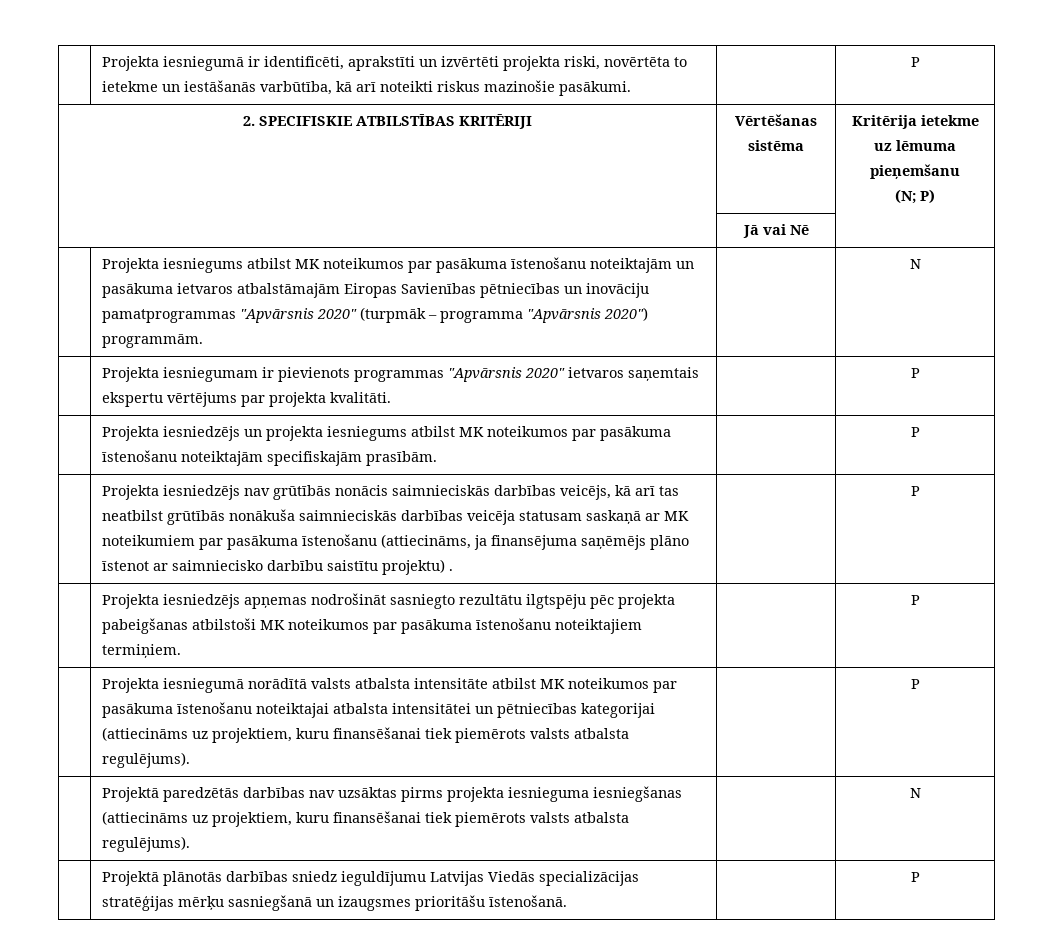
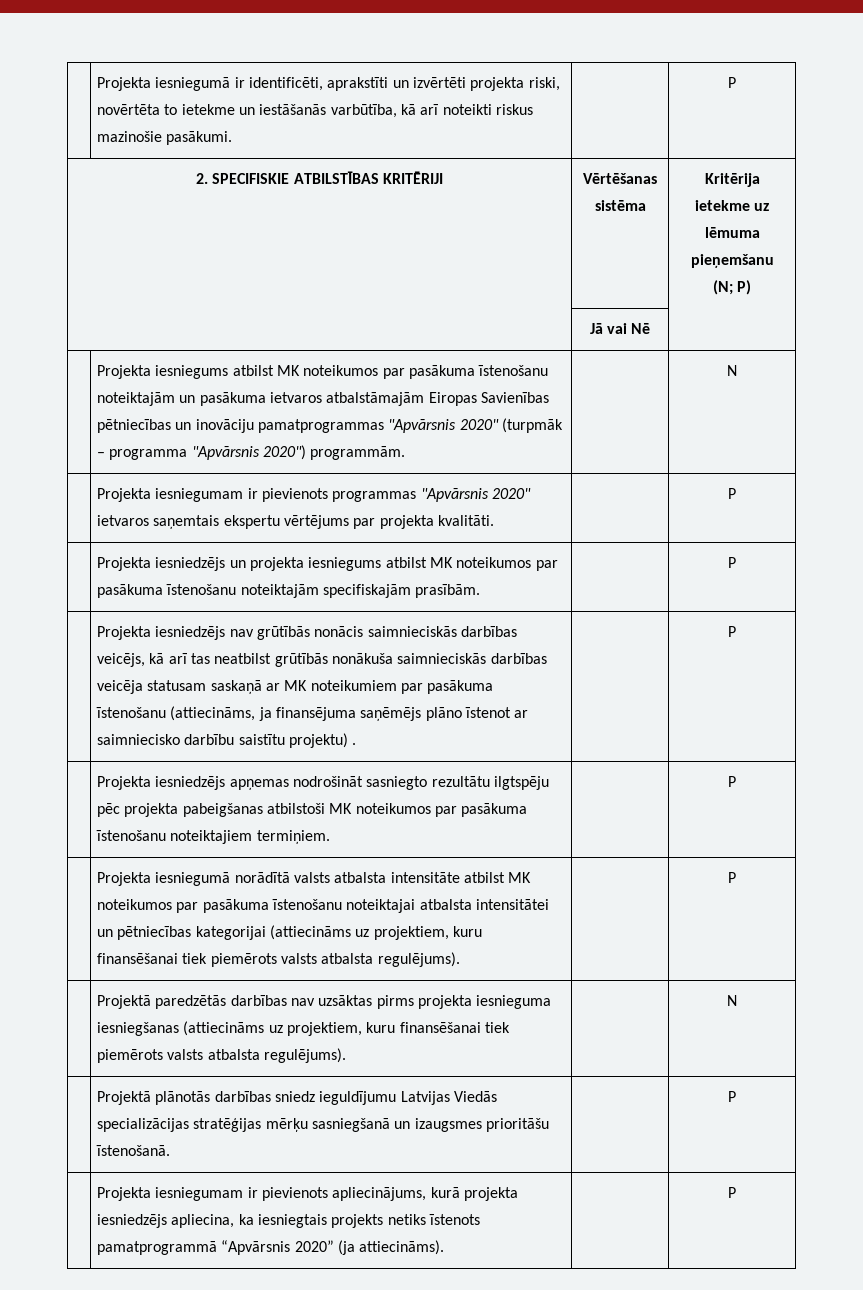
+ | Projekta iesniegumam ir pievienots apliecinājums, kurā projekta iesniedzējs apliecina, ka iesniegtais projekts netiks īstenots pamatprogrammā “Apvārsnis 2020” (ja attiecināms). | | P

